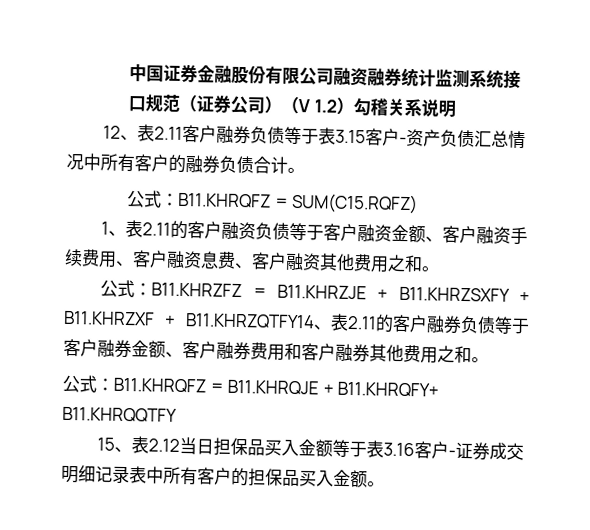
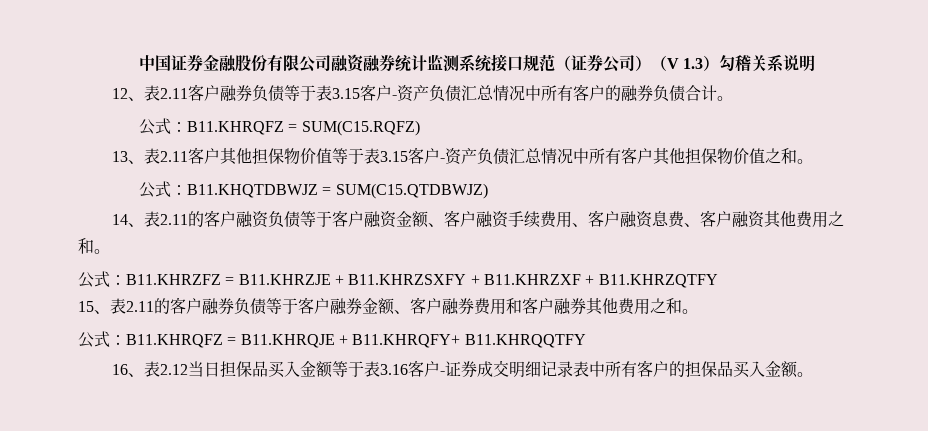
- 中国证券金融股份有限公司融资融券统计监测系统接口规范（证券公司）（V 1.2）勾稽关系说明
+ 中国证券金融股份有限公司融资融券统计监测系统接口规范（证券公司）（V 1.3）勾稽关系说明
- 1、表2.11的客户融资负债等于客户融资金额、客户融资手续费用、客户融资息费、客户融资其他费用之和。
+ 13、表2.11客户其他担保物价值等于表3.15客户-资产负债汇总情况中所有客户其他担保物价值之和。
+ 公式：B11.KHQTDBWJZ = SUM(C15.QTDBWJZ)
+ 14、表2.11的客户融资负债等于客户融资金额、客户融资手续费用、客户融资息费、客户融资其他费用之和。
- 公式：B11.KHRZFZ = B11.KHRZJE + B11.KHRZSXFY + B11.KHRZXF + B11.KHRZQTFY14、表2.11的客户融券负债等于客户融券金额、客户融券费用和客户融券其他费用之和。
+ 公式：B11.KHRZFZ = B11.KHRZJE + B11.KHRZSXFY + B11.KHRZXF + B11.KHRZQTFY
+ 15、表2.11的客户融券负债等于客户融券金额、客户融券费用和客户融券其他费用之和。
- 15、表2.12当日担保品买入金额等于表3.16客户-证券成交明细记录表中所有客户的担保品买入金额。
+ 16、表2.12当日担保品买入金额等于表3.16客户-证券成交明细记录表中所有客户的担保品买入金额。

